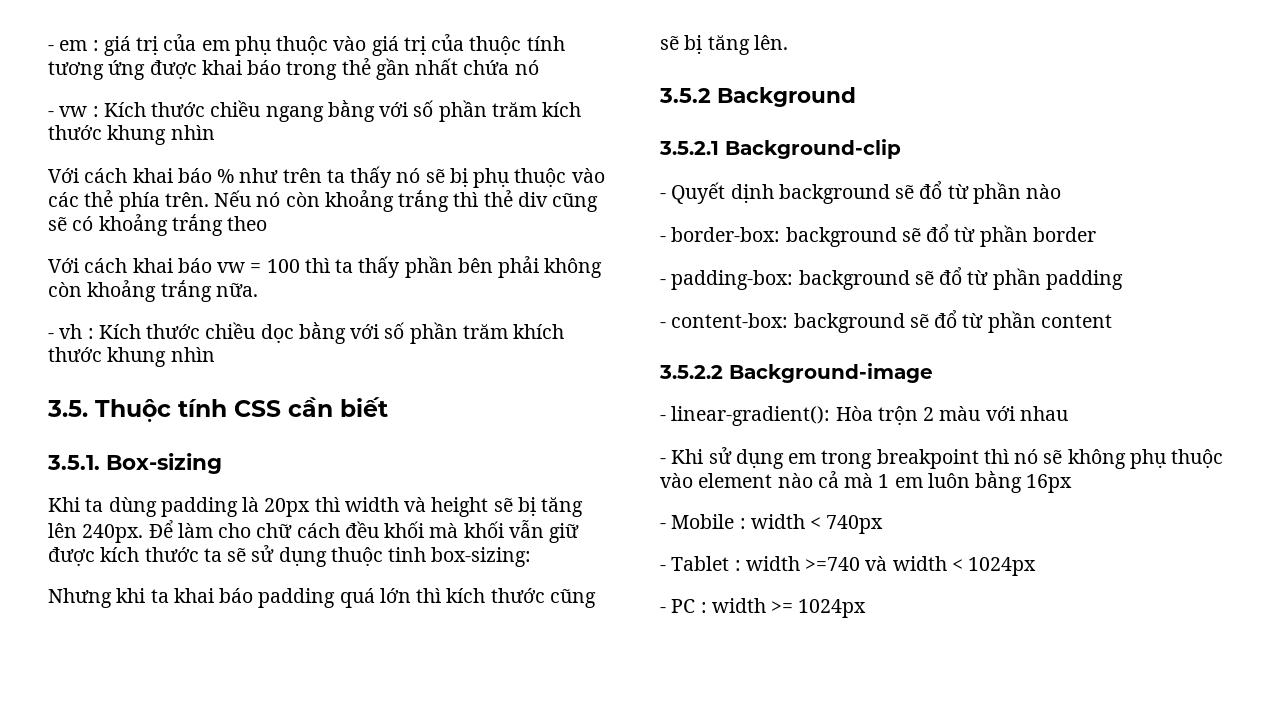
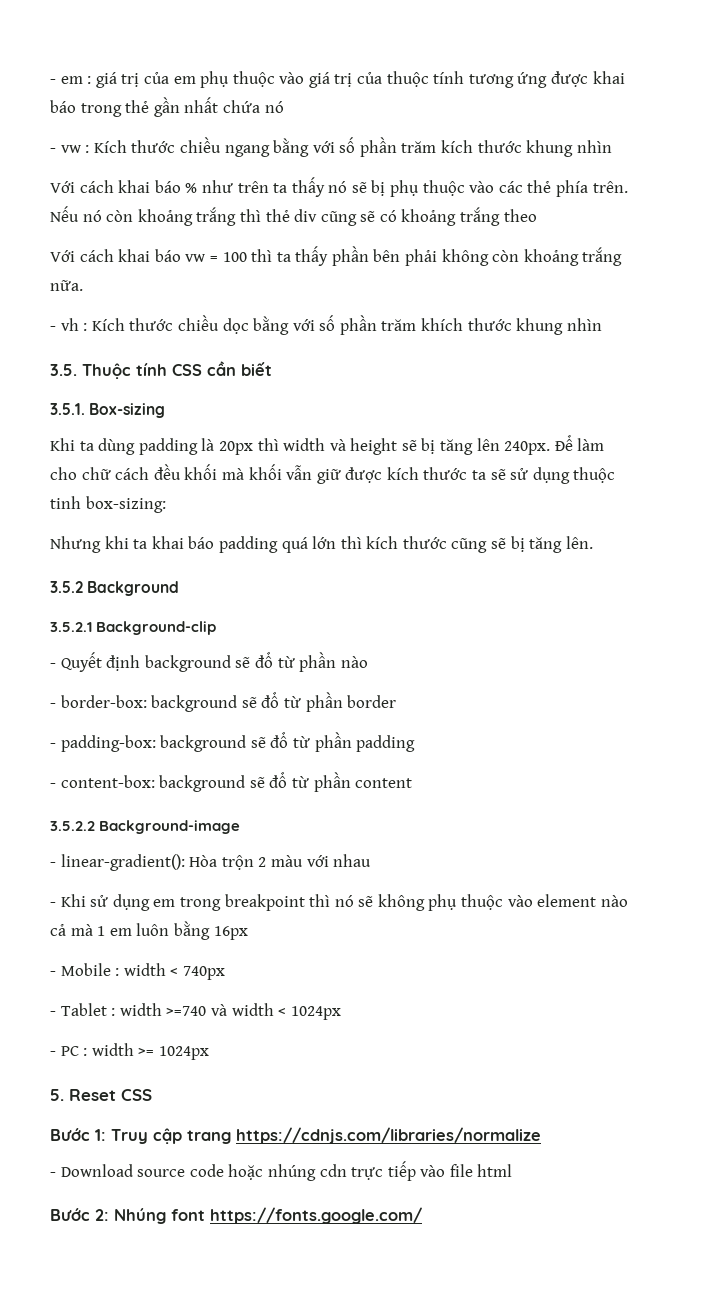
- - Quyết dịnh background sẽ đổ từ phần nào
+ - Quyết định background sẽ đổ từ phần nào
+ 5. Reset CSS
+ Bước 1: Truy cập trang https://cdnjs.com/libraries/normalize
+ - Download source code hoặc nhúng cdn trực tiếp vào file html
+ Bước 2: Nhúng font https://fonts.google.com/

